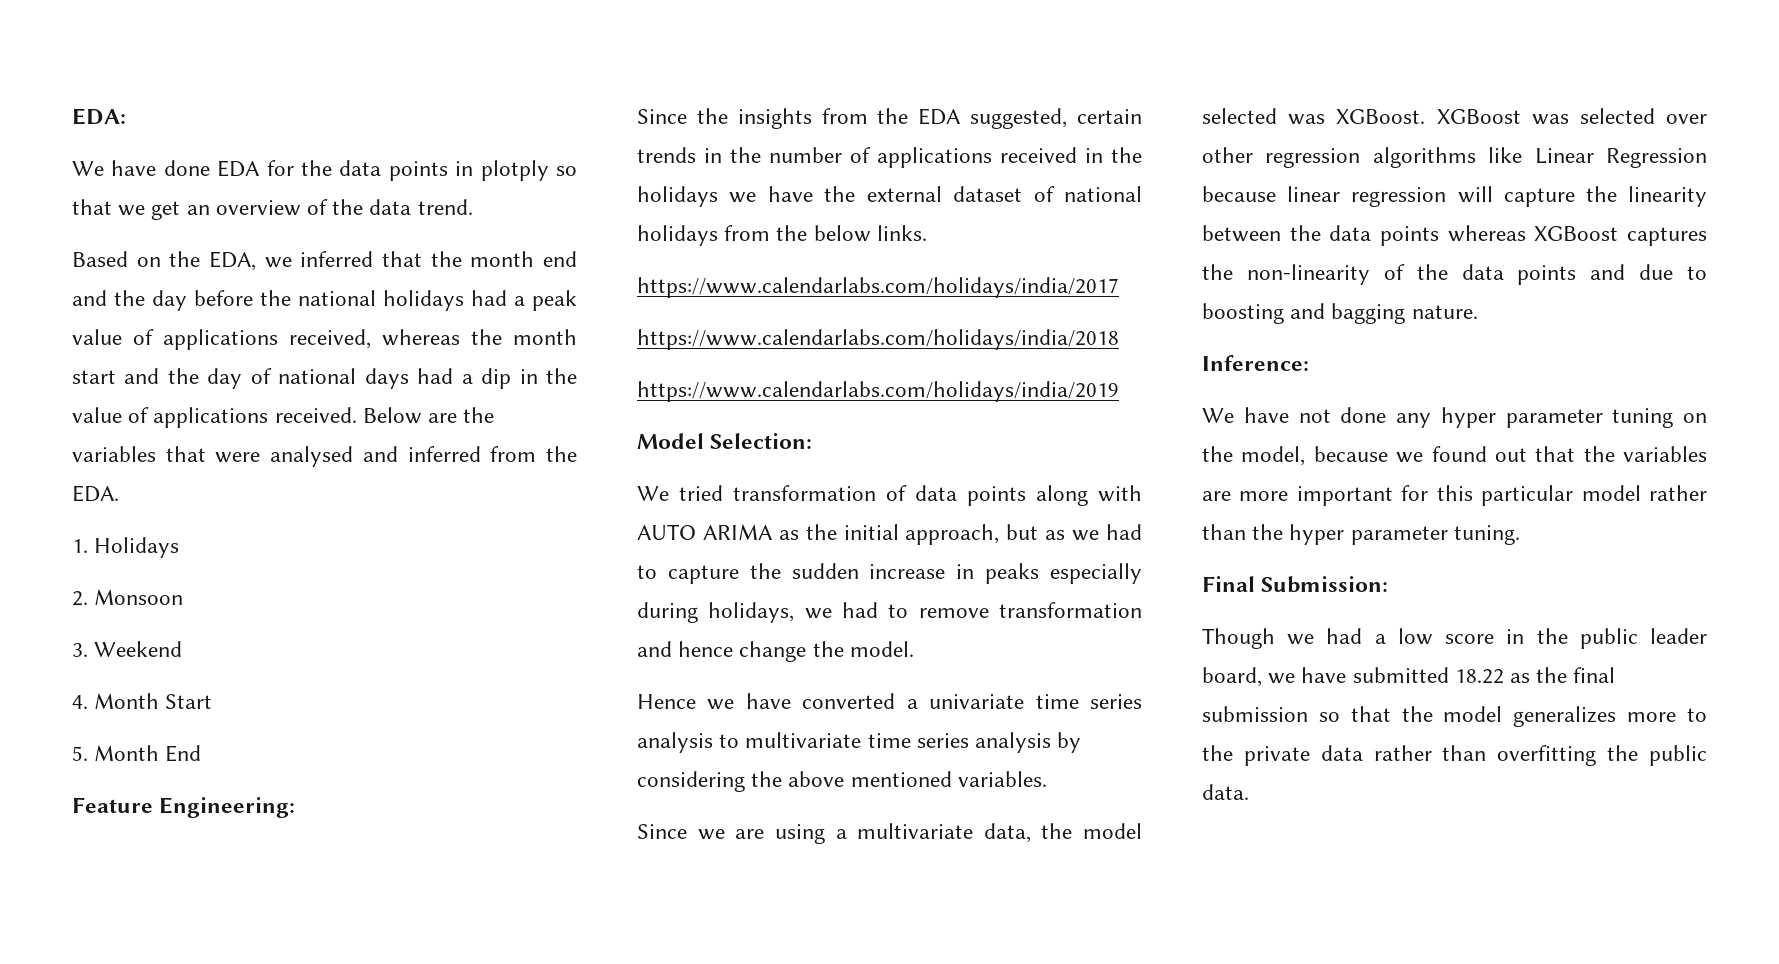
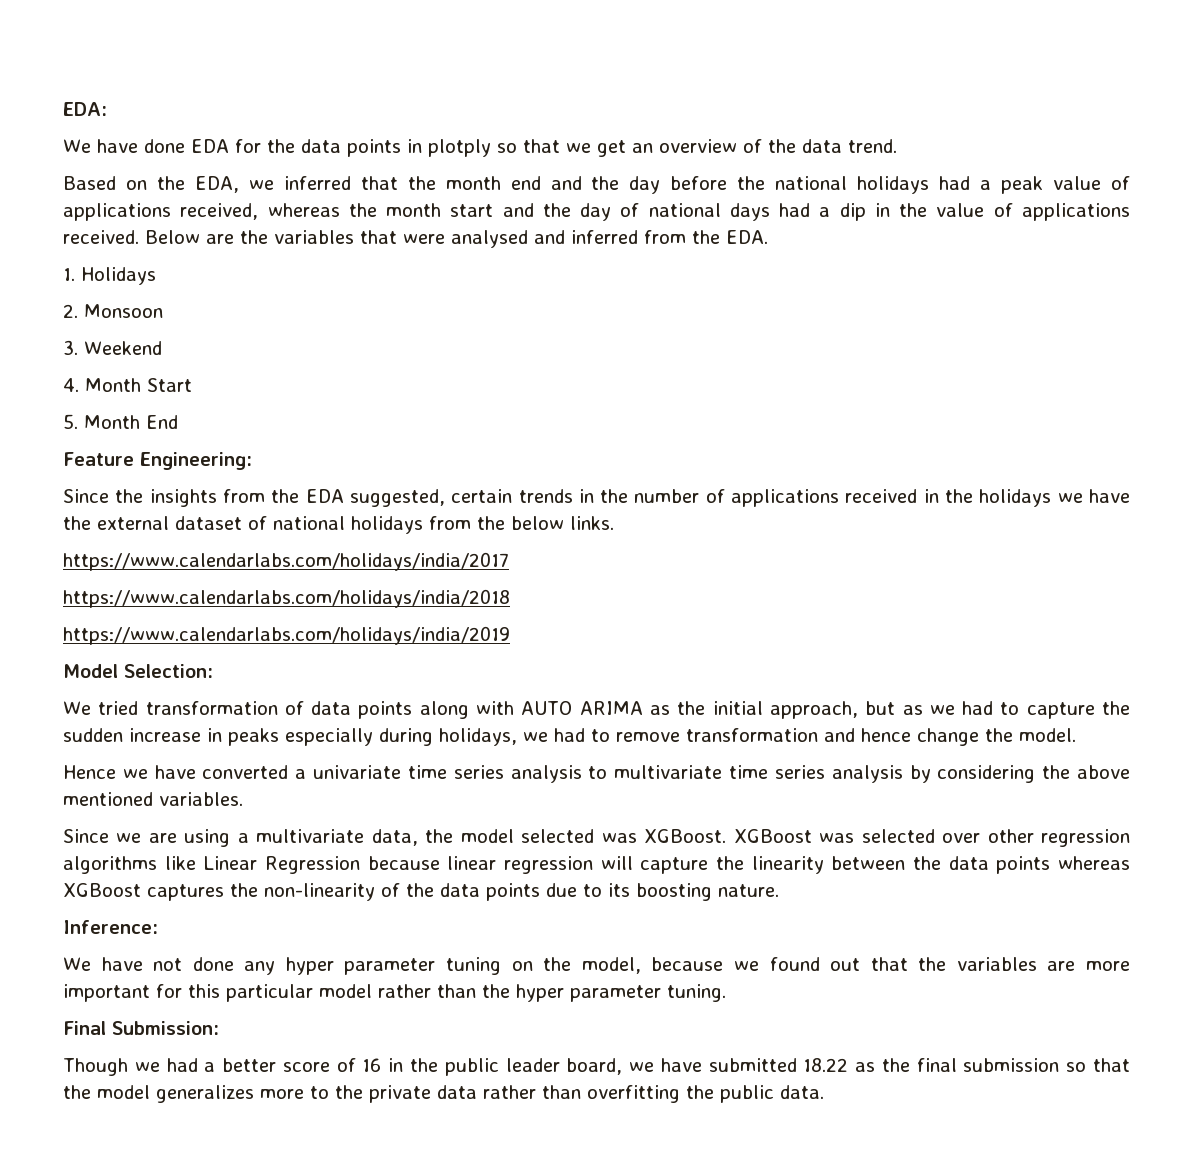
- XGBoost was selected over other regression algorithms like Linear Regression because linear regression will capture the linearity between the data points whereas XGBoost captures the non-linearity of the data points and due to boosting and bagging nature.
+ XGBoost was selected over other regression algorithms like Linear Regression because linear regression will capture the linearity between the data points whereas XGBoost captures the non-linearity of the data points due to its boosting nature.
- Though we had a low score in the public leader board, we have submitted 18.22 as the final submission so that the model generalizes more to the private data rather than overfitting the public data.
+ Though we had a better score of 16 in the public leader board, we have submitted 18.22 as the final submission so that the model generalizes more to the private data rather than overfitting the public data.

